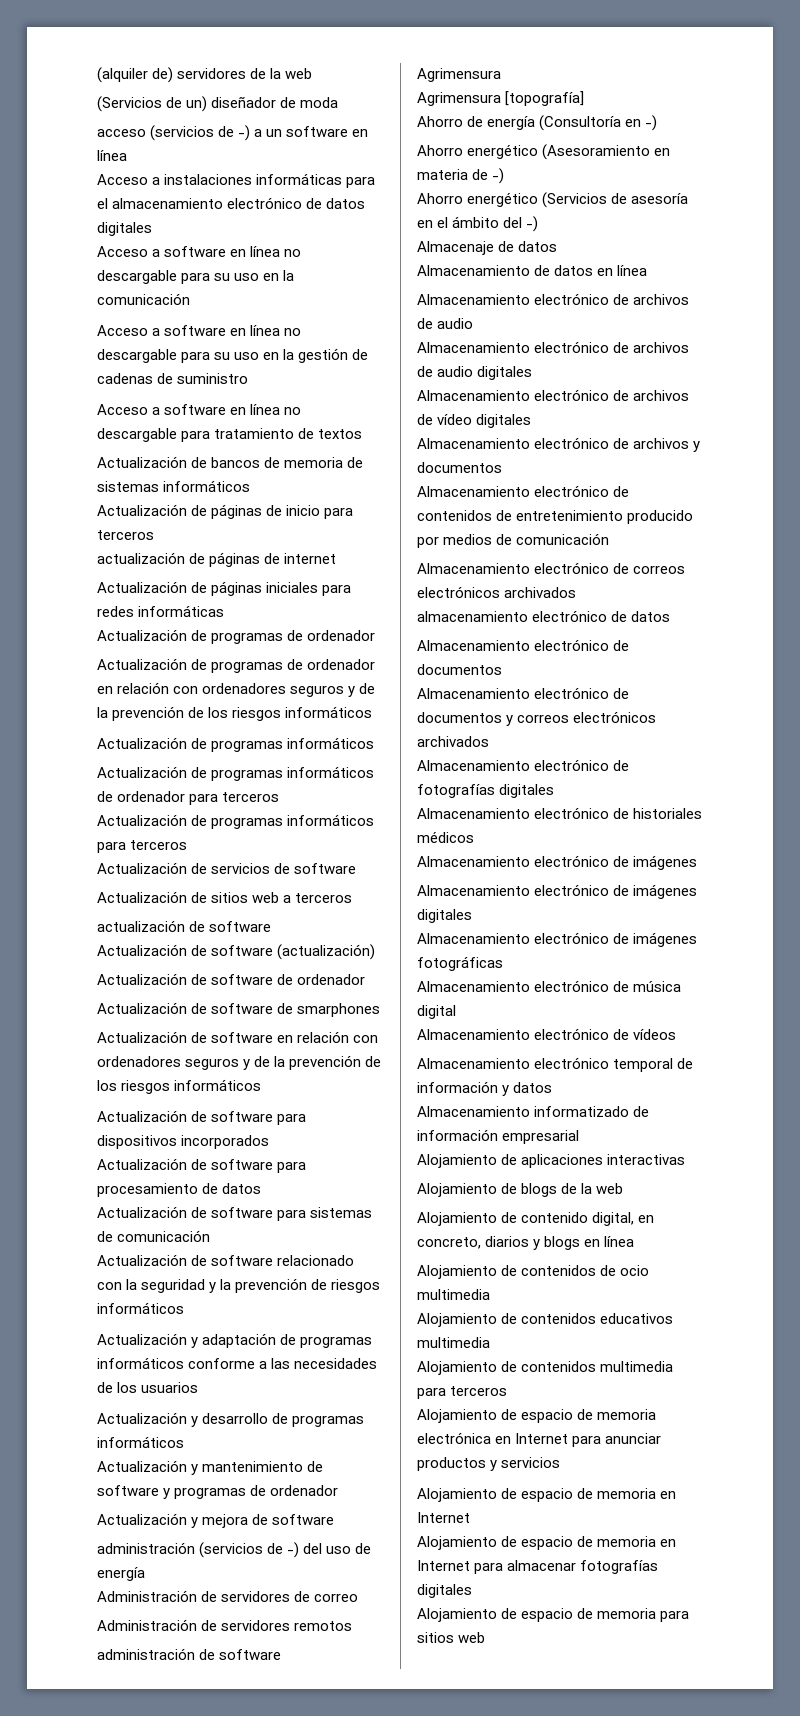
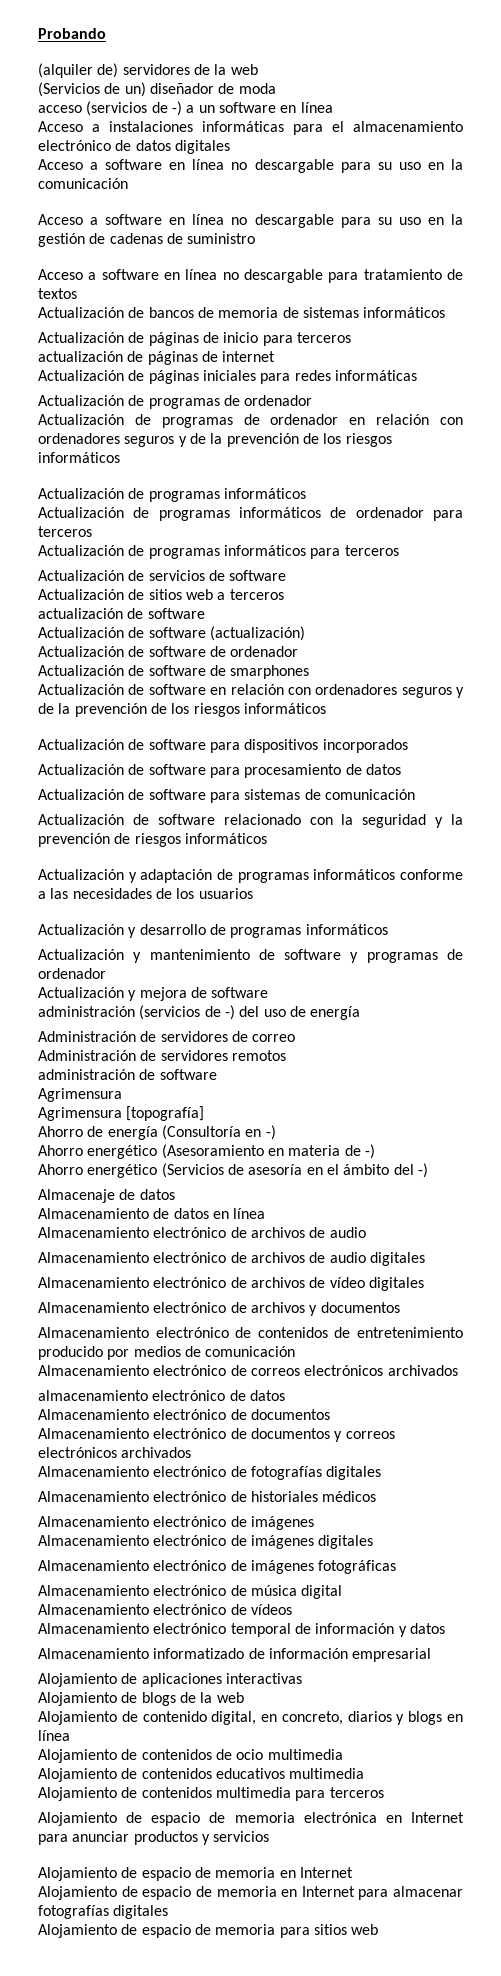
+ Probando

